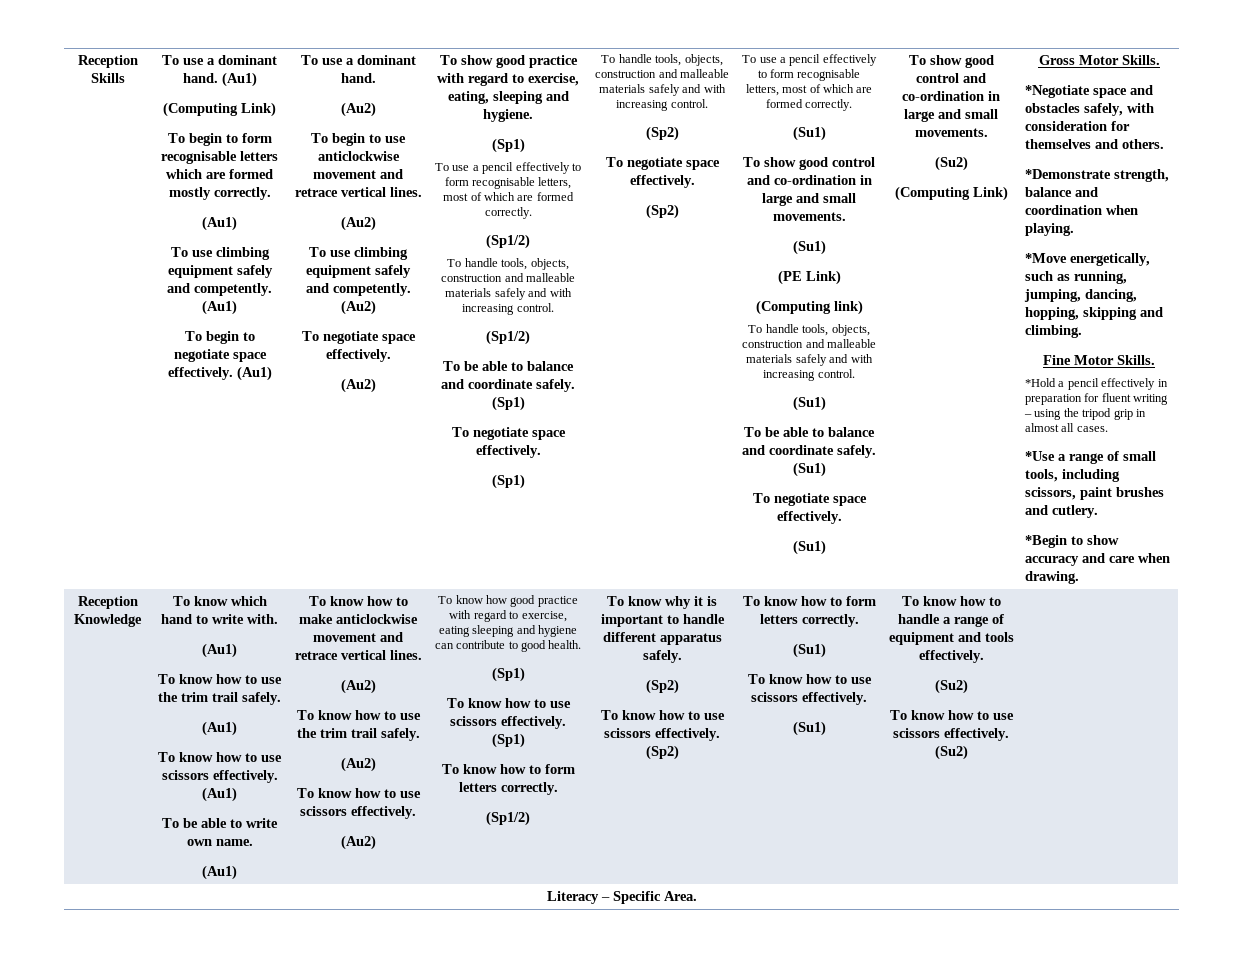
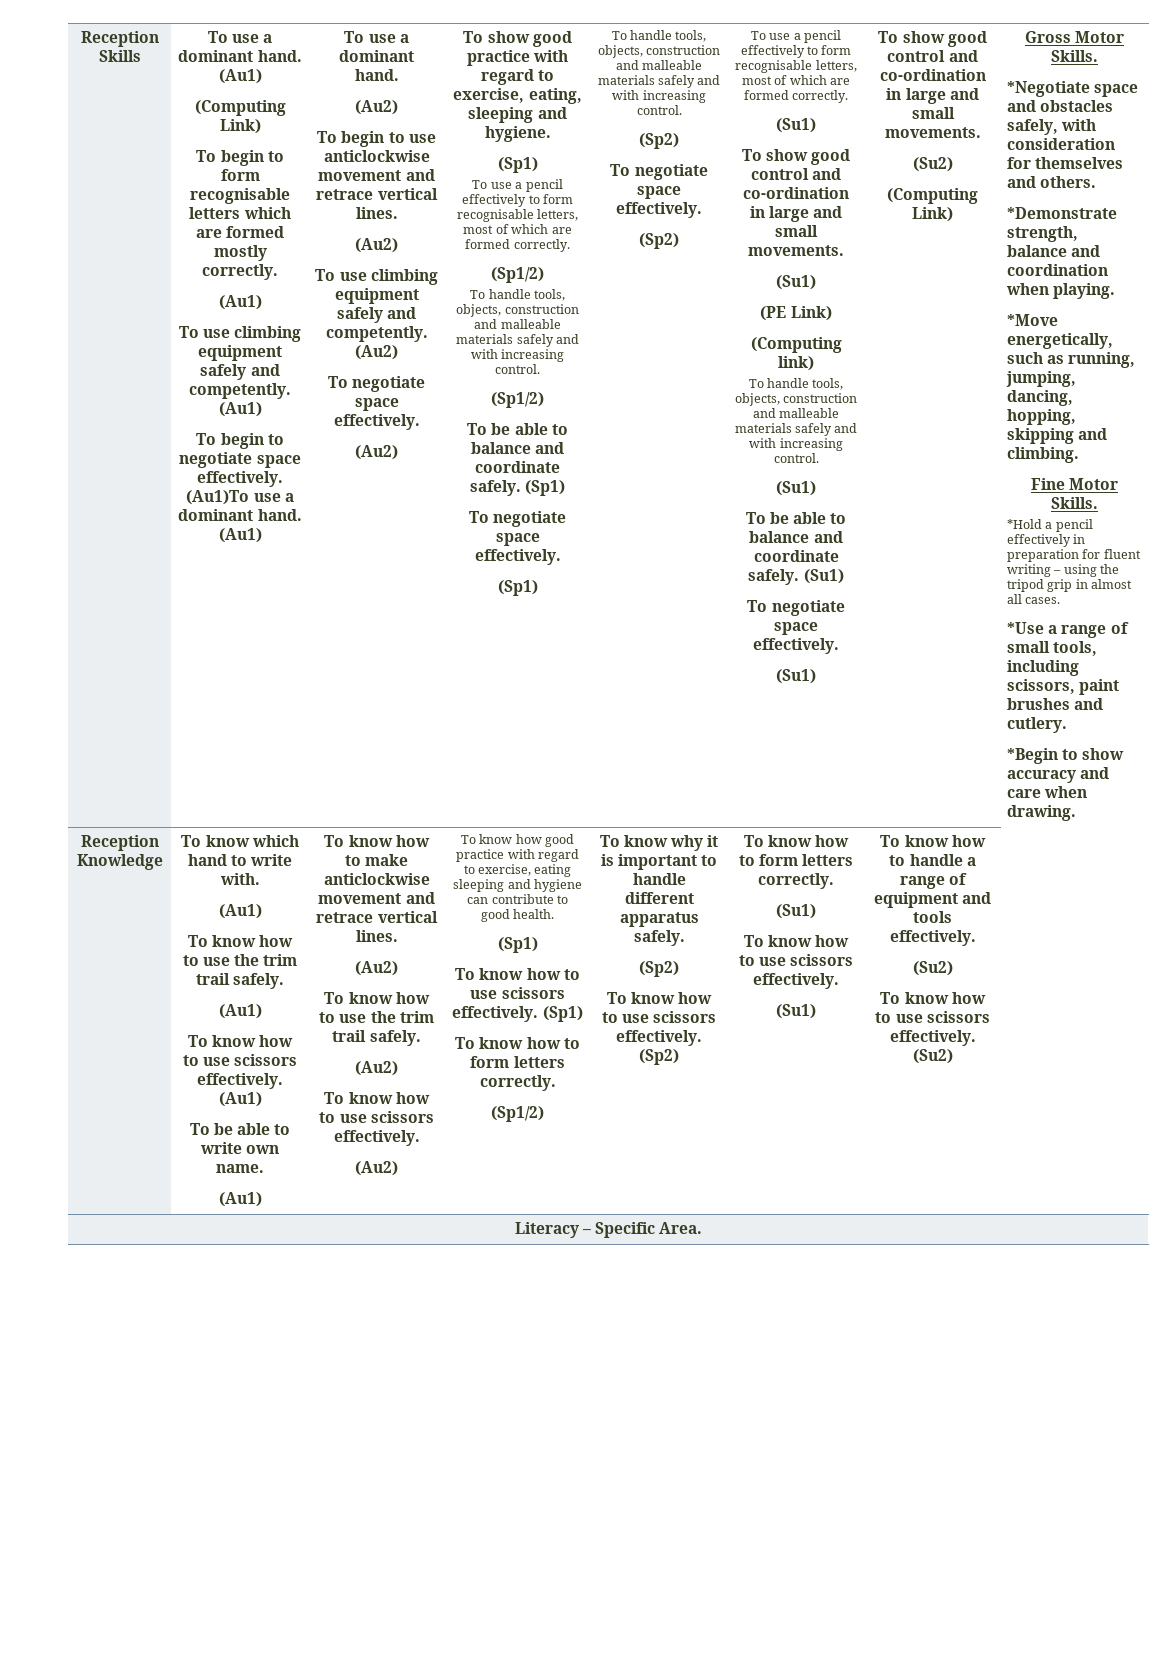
+ (Au1)To use a dominant hand.

